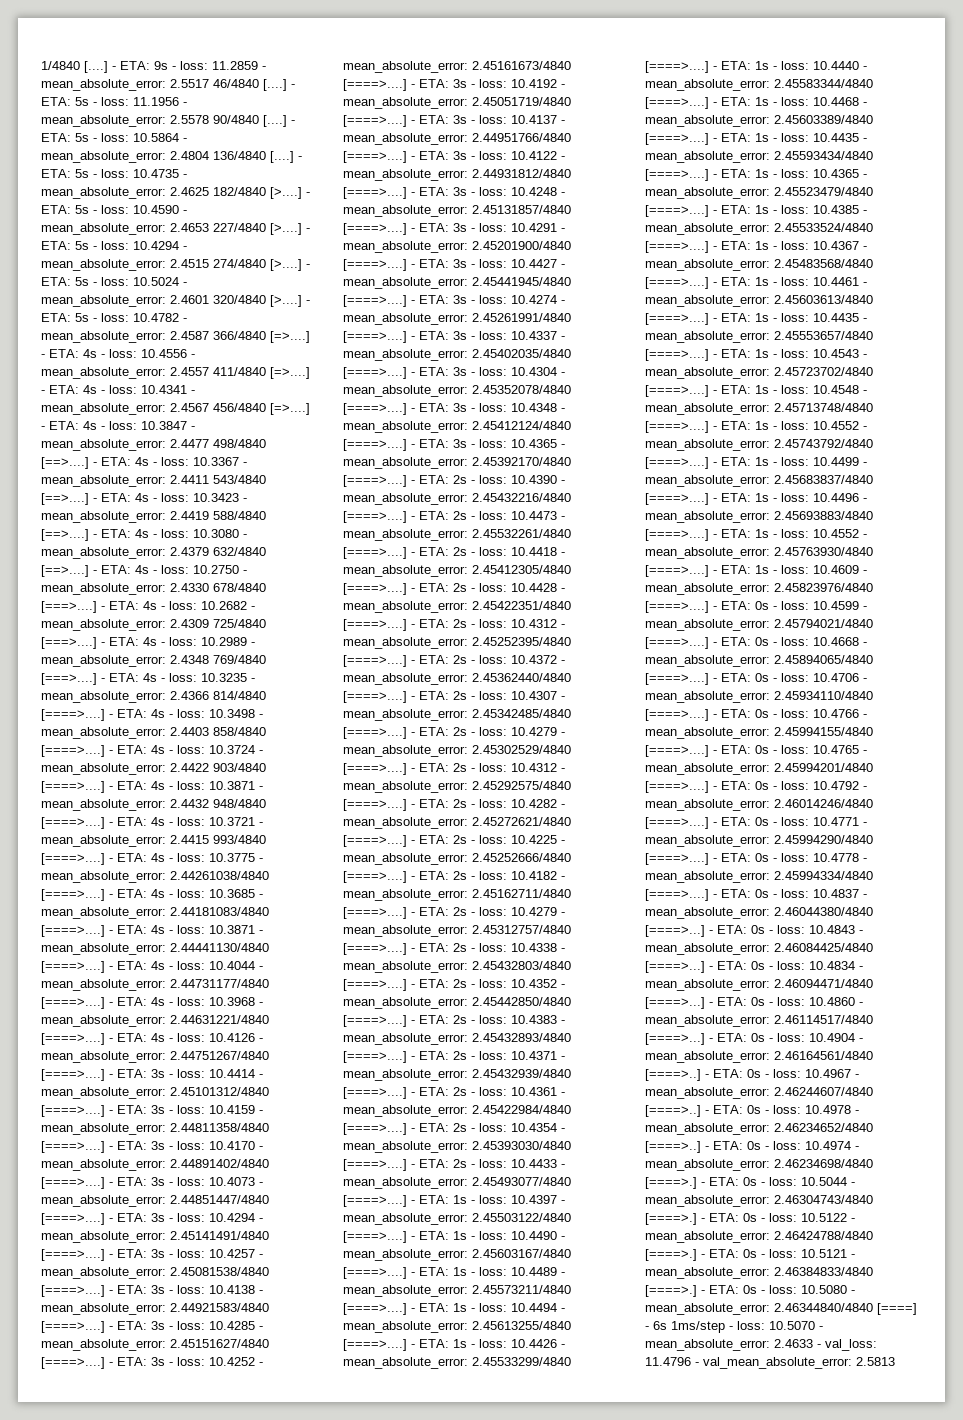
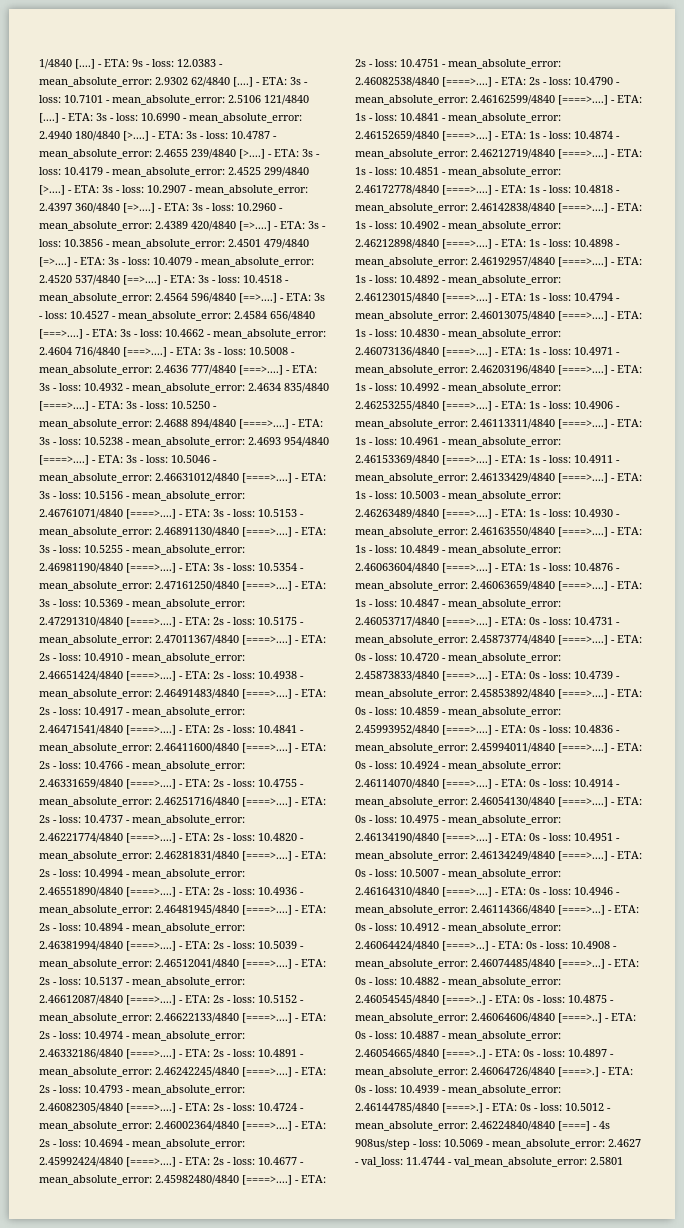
- - ETA: 9s - loss: 11.2859 - mean_absolute_error: 2.5517 46/4840 [....] - ETA: 5s - loss: 11.1956 - mean_absolute_error: 2.5578 90/4840 [....] - ETA: 5s - loss: 10.5864 - mean_absolute_error: 2.4804 136/4840 [....] - ETA: 5s - loss: 10.4735 - mean_absolute_error: 2.4625 182/4840 [>....] - ETA: 5s - loss: 10.4590 - mean_absolute_error: 2.4653 227/4840 [>....] - ETA: 5s - loss: 10.4294 - mean_absolute_error: 2.4515 274/4840 [>....] - ETA: 5s - loss: 10.5024 - mean_absolute_error: 2.4601 320/4840 [>....] - ETA: 5s - loss: 10.4782 - mean_absolute_error: 2.4587 366/4840 [=>....] - ETA: 4s - loss: 10.4556 - mean_absolute_error: 2.4557 411/4840 [=>....] - ETA: 4s - loss: 10.4341 - mean_absolute_error: 2.4567 456/4840 [=>....] - ETA: 4s - loss: 10.3847 - mean_absolute_error: 2.4477 498/4840 [==>....] - ETA: 4s - loss: 10.3367 - mean_absolute_error: 2.4411 543/4840 [==>....] - ETA: 4s - loss: 10.3423 - mean_absolute_error: 2.4419 588/4840 [==>....] - ETA: 4s - loss: 10.3080 - mean_absolute_error: 2.4379 632/4840 [==>....] - ETA: 4s - loss: 10.2750 - mean_absolute_error: 2.4330 678/4840 [===>....] - ETA: 4s - loss: 10.2682 - mean_absolute_error: 2.4309 725/4840 [===>....] - ETA: 4s - loss: 10.2989 - mean_absolute_error: 2.4348 769/4840 [===>....] - ETA: 4s - loss: 10.3235 - mean_absolute_error: 2.4366 814/4840 [====>....] - ETA: 4s - loss: 10.3498 - mean_absolute_error: 2.4403 858/4840 [====>....] - ETA: 4s - loss: 10.3724 - mean_absolute_error: 2.4422 903/4840 [====>....] - ETA: 4s - loss: 10.3871 - mean_absolute_error: 2.4432 948/4840 [====>....] - ETA: 4s - loss: 10.3721 - mean_absolute_error: 2.4415 993/4840 [====>....] - ETA: 4s - loss: 10.3775 - mean_absolute_error: 2.44261038/4840 [====>....] - ETA: 4s - loss: 10.3685 - mean_absolute_error: 2.44181083/4840 [====>....] - ETA: 4s - loss: 10.3871 - mean_absolute_error: 2.44441130/4840 [====>....] - ETA: 4s - loss: 10.4044 - mean_absolute_error: 2.44731177/4840 [====>....] - ETA: 4s - loss: 10.3968 - mean_absolute_error: 2.44631221/4840 [====>....] - ETA: 4s - loss: 10.4126 - mean_absolute_error: 2.44751267/4840 [====>....] - ETA: 3s - loss: 10.4414 - mean_absolute_error: 2.45101312/4840 [====>....] - ETA: 3s - loss: 10.4159 - mean_absolute_error: 2.44811358/4840 [====>....] - ETA: 3s - loss: 10.4170 - mean_absolute_error: 2.44891402/4840 [====>....] - ETA: 3s - loss: 10.4073 - mean_absolute_error: 2.44851447/4840 [====>....] - ETA: 3s - loss: 10.4294 - mean_absolute_error: 2.45141491/4840 [====>....] - ETA: 3s - loss: 10.4257 - mean_absolute_error: 2.45081538/4840 [====>....] - ETA: 3s - loss: 10.4138 - mean_absolute_error: 2.44921583/4840 [====>....] - ETA: 3s - loss: 10.4285 - mean_absolute_error: 2.45151627/4840 [====>....] - ETA: 3s - loss: 10.4252 - mean_absolute_error: 2.45161673/4840 [====>....] - ETA: 3s - loss: 10.4192 - mean_absolute_error: 2.45051719/4840 [====>....] - ETA: 3s - loss: 10.4137 - mean_absolute_error: 2.44951766/4840 [====>....] - ETA: 3s - loss: 10.4122 - mean_absolute_error: 2.44931812/4840 [====>....] - ETA: 3s - loss: 10.4248 - mean_absolute_error: 2.45131857/4840 [====>....] - ETA: 3s - loss: 10.4291 - mean_absolute_error: 2.45201900/4840 [====>....] - ETA: 3s - loss: 10.4427 - mean_absolute_error: 2.45441945/4840 [====>....] - ETA: 3s - loss: 10.4274 - mean_absolute_error: 2.45261991/4840 [====>....] - ETA: 3s - loss: 10.4337 - mean_absolute_error: 2.45402035/4840 [====>....] - ETA: 3s - loss: 10.4304 - mean_absolute_error: 2.45352078/4840 [====>....] - ETA: 3s - loss: 10.4348 - mean_absolute_error: 2.45412124/4840 [====>....] - ETA: 3s - loss: 10.4365 - mean_absolute_error: 2.45392170/4840 [====>....] - ETA: 2s - loss: 10.4390 - mean_absolute_error: 2.45432216/4840 [====>....] - ETA: 2s - loss: 10.4473 - mean_absolute_error: 2.45532261/4840 [====>....] - ETA: 2s - loss: 10.4418 - mean_absolute_error: 2.45412305/4840 [====>....] - ETA: 2s - loss: 10.4428 - mean_absolute_error: 2.45422351/4840 [====>....] - ETA: 2s - loss: 10.4312 - mean_absolute_error: 2.45252395/4840 [====>....] - ETA: 2s - loss: 10.4372 - mean_absolute_error: 2.45362440/4840 [====>....] - ETA: 2s - loss: 10.4307 - mean_absolute_error: 2.45342485/4840 [====>....] - ETA: 2s - loss: 10.4279 - mean_absolute_error: 2.45302529/4840 [====>....] - ETA: 2s - loss: 10.4312 - mean_absolute_error: 2.45292575/4840 [====>....] - ETA: 2s - loss: 10.4282 - mean_absolute_error: 2.45272621/4840 [====>....] - ETA: 2s - loss: 10.4225 - mean_absolute_error: 2.45252666/4840 [====>....] - ETA: 2s - loss: 10.4182 - mean_absolute_error: 2.45162711/4840 [====>....] - ETA: 2s - loss: 10.4279 - mean_absolute_error: 2.45312757/4840 [====>....] - ETA: 2s - loss: 10.4338 - mean_absolute_error: 2.45432803/4840 [====>....] - ETA: 2s - loss: 10.4352 - mean_absolute_error: 2.45442850/4840 [====>....] - ETA: 2s - loss: 10.4383 - mean_absolute_error: 2.45432893/4840 [====>....] - ETA: 2s - loss: 10.4371 - mean_absolute_error: 2.45432939/4840 [====>....] - ETA: 2s - loss: 10.4361 - mean_absolute_error: 2.45422984/4840 [====>....] - ETA: 2s - loss: 10.4354 - mean_absolute_error: 2.45393030/4840 [====>....] - ETA: 2s - loss: 10.4433 - mean_absolute_error: 2.45493077/4840 [====>....] - ETA: 1s - loss: 10.4397 - mean_absolute_error: 2.45503122/4840 [====>....] - ETA: 1s - loss: 10.4490 - mean_absolute_error: 2.45603167/4840 [====>....] - ETA: 1s - loss: 10.4489 - mean_absolute_error: 2.45573211/4840 [====>....] - ETA: 1s - loss: 10.4494 - mean_absolute_error: 2.45613255/4840 [====>....] - ETA: 1s - loss: 10.4426 - mean_absolute_error: 2.45533299/4840 [====>....] - ETA: 1s - loss: 10.4440 - mean_absolute_error: 2.45583344/4840 [====>....] - ETA: 1s - loss: 10.4468 - mean_absolute_error: 2.45603389/4840 [====>....] - ETA: 1s - loss: 10.4435 - mean_absolute_error: 2.45593434/4840 [====>....] - ETA: 1s - loss: 10.4365 - mean_absolute_error: 2.45523479/4840 [====>....] - ETA: 1s - loss: 10.4385 - mean_absolute_error: 2.45533524/4840 [====>....] - ETA: 1s - loss: 10.4367 - mean_absolute_error: 2.45483568/4840 [====>....] - ETA: 1s - loss: 10.4461 - mean_absolute_error: 2.45603613/4840 [====>....] - ETA: 1s - loss: 10.4435 - mean_absolute_error: 2.45553657/4840 [====>....] - ETA: 1s - loss: 10.4543 - mean_absolute_error: 2.45723702/4840 [====>....] - ETA: 1s - loss: 10.4548 - mean_absolute_error: 2.45713748/4840 [====>....] - ETA: 1s - loss: 10.4552 - mean_absolute_error: 2.45743792/4840 [====>....] - ETA: 1s - loss: 10.4499 - mean_absolute_error: 2.45683837/4840 [====>....] - ETA: 1s - loss: 10.4496 - mean_absolute_error: 2.45693883/4840 [====>....] - ETA: 1s - loss: 10.4552 - mean_absolute_error: 2.45763930/4840 [====>....] - ETA: 1s - loss: 10.4609 - mean_absolute_error: 2.45823976/4840 [====>....] - ETA: 0s - loss: 10.4599 - mean_absolute_error: 2.45794021/4840 [====>....] - ETA: 0s - loss: 10.4668 - mean_absolute_error: 2.45894065/4840 [====>....] - ETA: 0s - loss: 10.4706 - mean_absolute_error: 2.45934110/4840 [====>....] - ETA: 0s - loss: 10.4766 - mean_absolute_error: 2.45994155/4840 [====>....] - ETA: 0s - loss: 10.4765 - mean_absolute_error: 2.45994201/4840 [====>....] - ETA: 0s - loss: 10.4792 - mean_absolute_error: 2.46014246/4840 [====>....] - ETA: 0s - loss: 10.4771 - mean_absolute_error: 2.45994290/4840 [====>....] - ETA: 0s - loss: 10.4778 - mean_absolute_error: 2.45994334/4840 [====>....] - ETA: 0s - loss: 10.4837 - mean_absolute_error: 2.46044380/4840 [====>...] - ETA: 0s - loss: 10.4843 - mean_absolute_error: 2.46084425/4840 [====>...] - ETA: 0s - loss: 10.4834 - mean_absolute_error: 2.46094471/4840 [====>...] - ETA: 0s - loss: 10.4860 - mean_absolute_error: 2.46114517/4840 [====>...] - ETA: 0s - loss: 10.4904 - mean_absolute_error: 2.46164561/4840 [====>..] - ETA: 0s - loss: 10.4967 - mean_absolute_error: 2.46244607/4840 [====>..] - ETA: 0s - loss: 10.4978 - mean_absolute_error: 2.46234652/4840 [====>..] - ETA: 0s - loss: 10.4974 - mean_absolute_error: 2.46234698/4840 [====>.] - ETA: 0s - loss: 10.5044 - mean_absolute_error: 2.46304743/4840 [====>.] - ETA: 0s - loss: 10.5122 - mean_absolute_error: 2.46424788/4840 [====>.] - ETA: 0s - loss: 10.5121 - mean_absolute_error: 2.46384833/4840 [====>.] - ETA: 0s - loss: 10.5080 - mean_absolute_error: 2.46344840/4840 [====] - 6s 1ms/step - loss: 10.5070 - mean_absolute_error: 2.4633 - val_loss: 11.4796 - val_mean_absolute_error: 2.5813
+ - ETA: 9s - loss: 12.0383 - mean_absolute_error: 2.9302 62/4840 [....] - ETA: 3s - loss: 10.7101 - mean_absolute_error: 2.5106 121/4840 [....] - ETA: 3s - loss: 10.6990 - mean_absolute_error: 2.4940 180/4840 [>....] - ETA: 3s - loss: 10.4787 - mean_absolute_error: 2.4655 239/4840 [>....] - ETA: 3s - loss: 10.4179 - mean_absolute_error: 2.4525 299/4840 [>....] - ETA: 3s - loss: 10.2907 - mean_absolute_error: 2.4397 360/4840 [=>....] - ETA: 3s - loss: 10.2960 - mean_absolute_error: 2.4389 420/4840 [=>....] - ETA: 3s - loss: 10.3856 - mean_absolute_error: 2.4501 479/4840 [=>....] - ETA: 3s - loss: 10.4079 - mean_absolute_error: 2.4520 537/4840 [==>....] - ETA: 3s - loss: 10.4518 - mean_absolute_error: 2.4564 596/4840 [==>....] - ETA: 3s - loss: 10.4527 - mean_absolute_error: 2.4584 656/4840 [===>....] - ETA: 3s - loss: 10.4662 - mean_absolute_error: 2.4604 716/4840 [===>....] - ETA: 3s - loss: 10.5008 - mean_absolute_error: 2.4636 777/4840 [===>....] - ETA: 3s - loss: 10.4932 - mean_absolute_error: 2.4634 835/4840 [====>....] - ETA: 3s - loss: 10.5250 - mean_absolute_error: 2.4688 894/4840 [====>....] - ETA: 3s - loss: 10.5238 - mean_absolute_error: 2.4693 954/4840 [====>....] - ETA: 3s - loss: 10.5046 - mean_absolute_error: 2.46631012/4840 [====>....] - ETA: 3s - loss: 10.5156 - mean_absolute_error: 2.46761071/4840 [====>....] - ETA: 3s - loss: 10.5153 - mean_absolute_error: 2.46891130/4840 [====>....] - ETA: 3s - loss: 10.5255 - mean_absolute_error: 2.46981190/4840 [====>....] - ETA: 3s - loss: 10.5354 - mean_absolute_error: 2.47161250/4840 [====>....] - ETA: 3s - loss: 10.5369 - mean_absolute_error: 2.47291310/4840 [====>....] - ETA: 2s - loss: 10.5175 - mean_absolute_error: 2.47011367/4840 [====>....] - ETA: 2s - loss: 10.4910 - mean_absolute_error: 2.46651424/4840 [====>....] - ETA: 2s - loss: 10.4938 - mean_absolute_error: 2.46491483/4840 [====>....] - ETA: 2s - loss: 10.4917 - mean_absolute_error: 2.46471541/4840 [====>....] - ETA: 2s - loss: 10.4841 - mean_absolute_error: 2.46411600/4840 [====>....] - ETA: 2s - loss: 10.4766 - mean_absolute_error: 2.46331659/4840 [====>....] - ETA: 2s - loss: 10.4755 - mean_absolute_error: 2.46251716/4840 [====>....] - ETA: 2s - loss: 10.4737 - mean_absolute_error: 2.46221774/4840 [====>....] - ETA: 2s - loss: 10.4820 - mean_absolute_error: 2.46281831/4840 [====>....] - ETA: 2s - loss: 10.4994 - mean_absolute_error: 2.46551890/4840 [====>....] - ETA: 2s - loss: 10.4936 - mean_absolute_error: 2.46481945/4840 [====>....] - ETA: 2s - loss: 10.4894 - mean_absolute_error: 2.46381994/4840 [====>....] - ETA: 2s - loss: 10.5039 - mean_absolute_error: 2.46512041/4840 [====>....] - ETA: 2s - loss: 10.5137 - mean_absolute_error: 2.46612087/4840 [====>....] - ETA: 2s - loss: 10.5152 - mean_absolute_error: 2.46622133/4840 [====>....] - ETA: 2s - loss: 10.4974 - mean_absolute_error: 2.46332186/4840 [====>....] - ETA: 2s - loss: 10.4891 - mean_absolute_error: 2.46242245/4840 [====>....] - ETA: 2s - loss: 10.4793 - mean_absolute_error: 2.46082305/4840 [====>....] - ETA: 2s - loss: 10.4724 - mean_absolute_error: 2.46002364/4840 [====>....] - ETA: 2s - loss: 10.4694 - mean_absolute_error: 2.45992424/4840 [====>....] - ETA: 2s - loss: 10.4677 - mean_absolute_error: 2.45982480/4840 [====>....] - ETA: 2s - loss: 10.4751 - mean_absolute_error: 2.46082538/4840 [====>....] - ETA: 2s - loss: 10.4790 - mean_absolute_error: 2.46162599/4840 [====>....] - ETA: 1s - loss: 10.4841 - mean_absolute_error: 2.46152659/4840 [====>....] - ETA: 1s - loss: 10.4874 - mean_absolute_error: 2.46212719/4840 [====>....] - ETA: 1s - loss: 10.4851 - mean_absolute_error: 2.46172778/4840 [====>....] - ETA: 1s - loss: 10.4818 - mean_absolute_error: 2.46142838/4840 [====>....] - ETA: 1s - loss: 10.4902 - mean_absolute_error: 2.46212898/4840 [====>....] - ETA: 1s - loss: 10.4898 - mean_absolute_error: 2.46192957/4840 [====>....] - ETA: 1s - loss: 10.4892 - mean_absolute_error: 2.46123015/4840 [====>....] - ETA: 1s - loss: 10.4794 - mean_absolute_error: 2.46013075/4840 [====>....] - ETA: 1s - loss: 10.4830 - mean_absolute_error: 2.46073136/4840 [====>....] - ETA: 1s - loss: 10.4971 - mean_absolute_error: 2.46203196/4840 [====>....] - ETA: 1s - loss: 10.4992 - mean_absolute_error: 2.46253255/4840 [====>....] - ETA: 1s - loss: 10.4906 - mean_absolute_error: 2.46113311/4840 [====>....] - ETA: 1s - loss: 10.4961 - mean_absolute_error: 2.46153369/4840 [====>....] - ETA: 1s - loss: 10.4911 - mean_absolute_error: 2.46133429/4840 [====>....] - ETA: 1s - loss: 10.5003 - mean_absolute_error: 2.46263489/4840 [====>....] - ETA: 1s - loss: 10.4930 - mean_absolute_error: 2.46163550/4840 [====>....] - ETA: 1s - loss: 10.4849 - mean_absolute_error: 2.46063604/4840 [====>....] - ETA: 1s - loss: 10.4876 - mean_absolute_error: 2.46063659/4840 [====>....] - ETA: 1s - loss: 10.4847 - mean_absolute_error: 2.46053717/4840 [====>....] - ETA: 0s - loss: 10.4731 - mean_absolute_error: 2.45873774/4840 [====>....] - ETA: 0s - loss: 10.4720 - mean_absolute_error: 2.45873833/4840 [====>....] - ETA: 0s - loss: 10.4739 - mean_absolute_error: 2.45853892/4840 [====>....] - ETA: 0s - loss: 10.4859 - mean_absolute_error: 2.45993952/4840 [====>....] - ETA: 0s - loss: 10.4836 - mean_absolute_error: 2.45994011/4840 [====>....] - ETA: 0s - loss: 10.4924 - mean_absolute_error: 2.46114070/4840 [====>....] - ETA: 0s - loss: 10.4914 - mean_absolute_error: 2.46054130/4840 [====>....] - ETA: 0s - loss: 10.4975 - mean_absolute_error: 2.46134190/4840 [====>....] - ETA: 0s - loss: 10.4951 - mean_absolute_error: 2.46134249/4840 [====>....] - ETA: 0s - loss: 10.5007 - mean_absolute_error: 2.46164310/4840 [====>....] - ETA: 0s - loss: 10.4946 - mean_absolute_error: 2.46114366/4840 [====>...] - ETA: 0s - loss: 10.4912 - mean_absolute_error: 2.46064424/4840 [====>...] - ETA: 0s - loss: 10.4908 - mean_absolute_error: 2.46074485/4840 [====>...] - ETA: 0s - loss: 10.4882 - mean_absolute_error: 2.46054545/4840 [====>..] - ETA: 0s - loss: 10.4875 - mean_absolute_error: 2.46064606/4840 [====>..] - ETA: 0s - loss: 10.4887 - mean_absolute_error: 2.46054665/4840 [====>..] - ETA: 0s - loss: 10.4897 - mean_absolute_error: 2.46064726/4840 [====>.] - ETA: 0s - loss: 10.4939 - mean_absolute_error: 2.46144785/4840 [====>.] - ETA: 0s - loss: 10.5012 - mean_absolute_error: 2.46224840/4840 [====] - 4s 908us/step - loss: 10.5069 - mean_absolute_error: 2.4627 - val_loss: 11.4744 - val_mean_absolute_error: 2.5801

